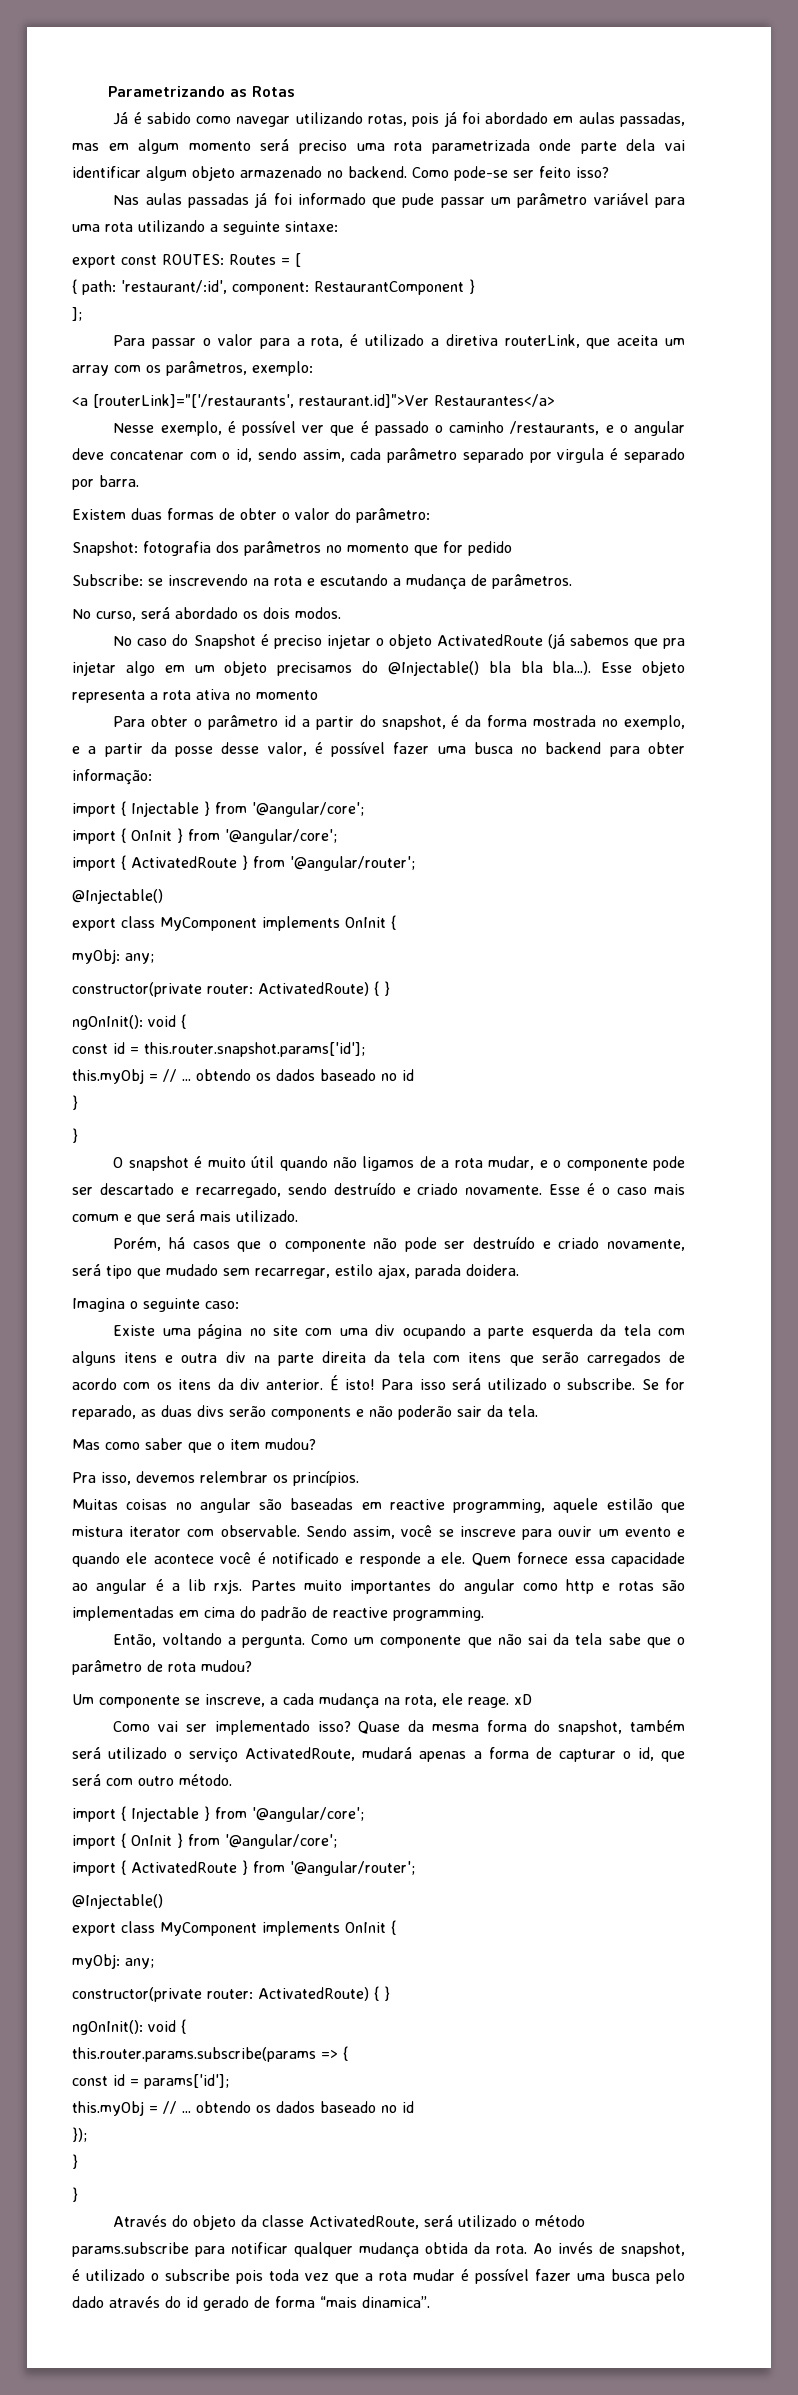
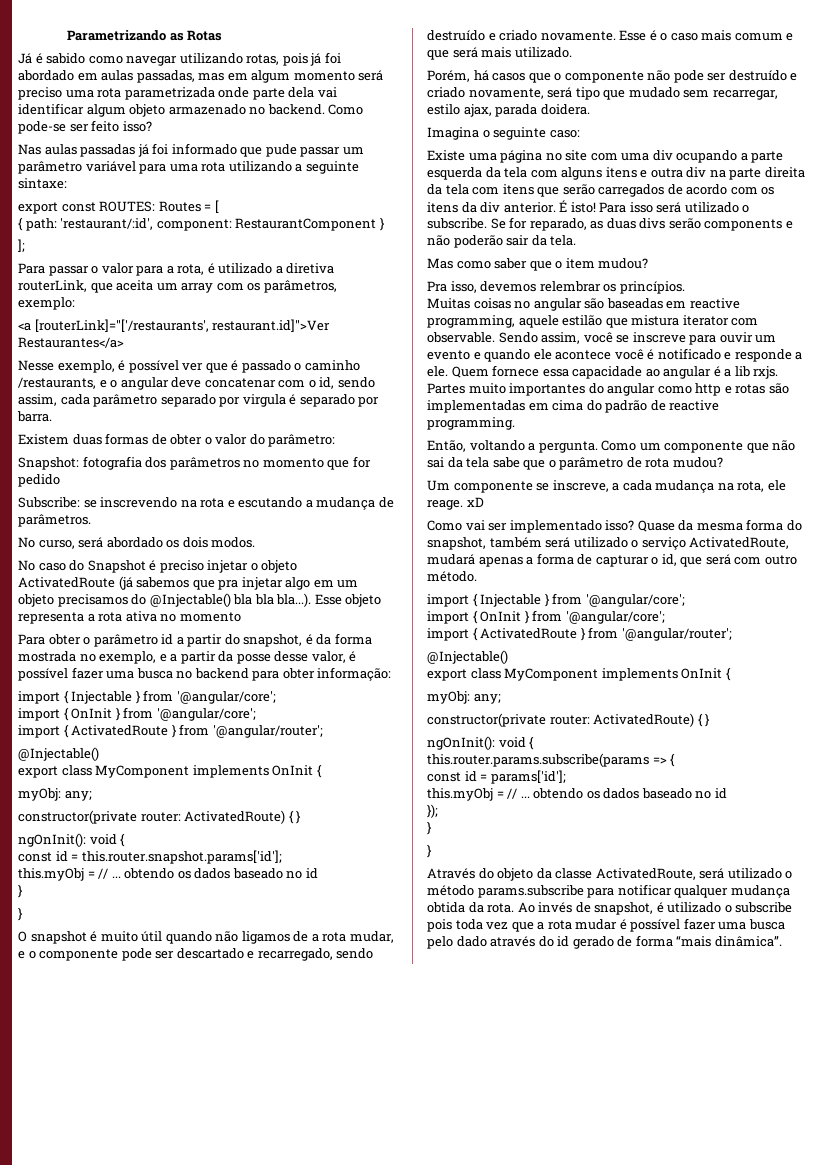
- Ao invés de snapshot, é utilizado o subscribe pois toda vez que a rota mudar é possível fazer uma busca pelo dado através do id gerado de forma “mais dinamica”.
+ Ao invés de snapshot, é utilizado o subscribe pois toda vez que a rota mudar é possível fazer uma busca pelo dado através do id gerado de forma “mais dinâmica”.

